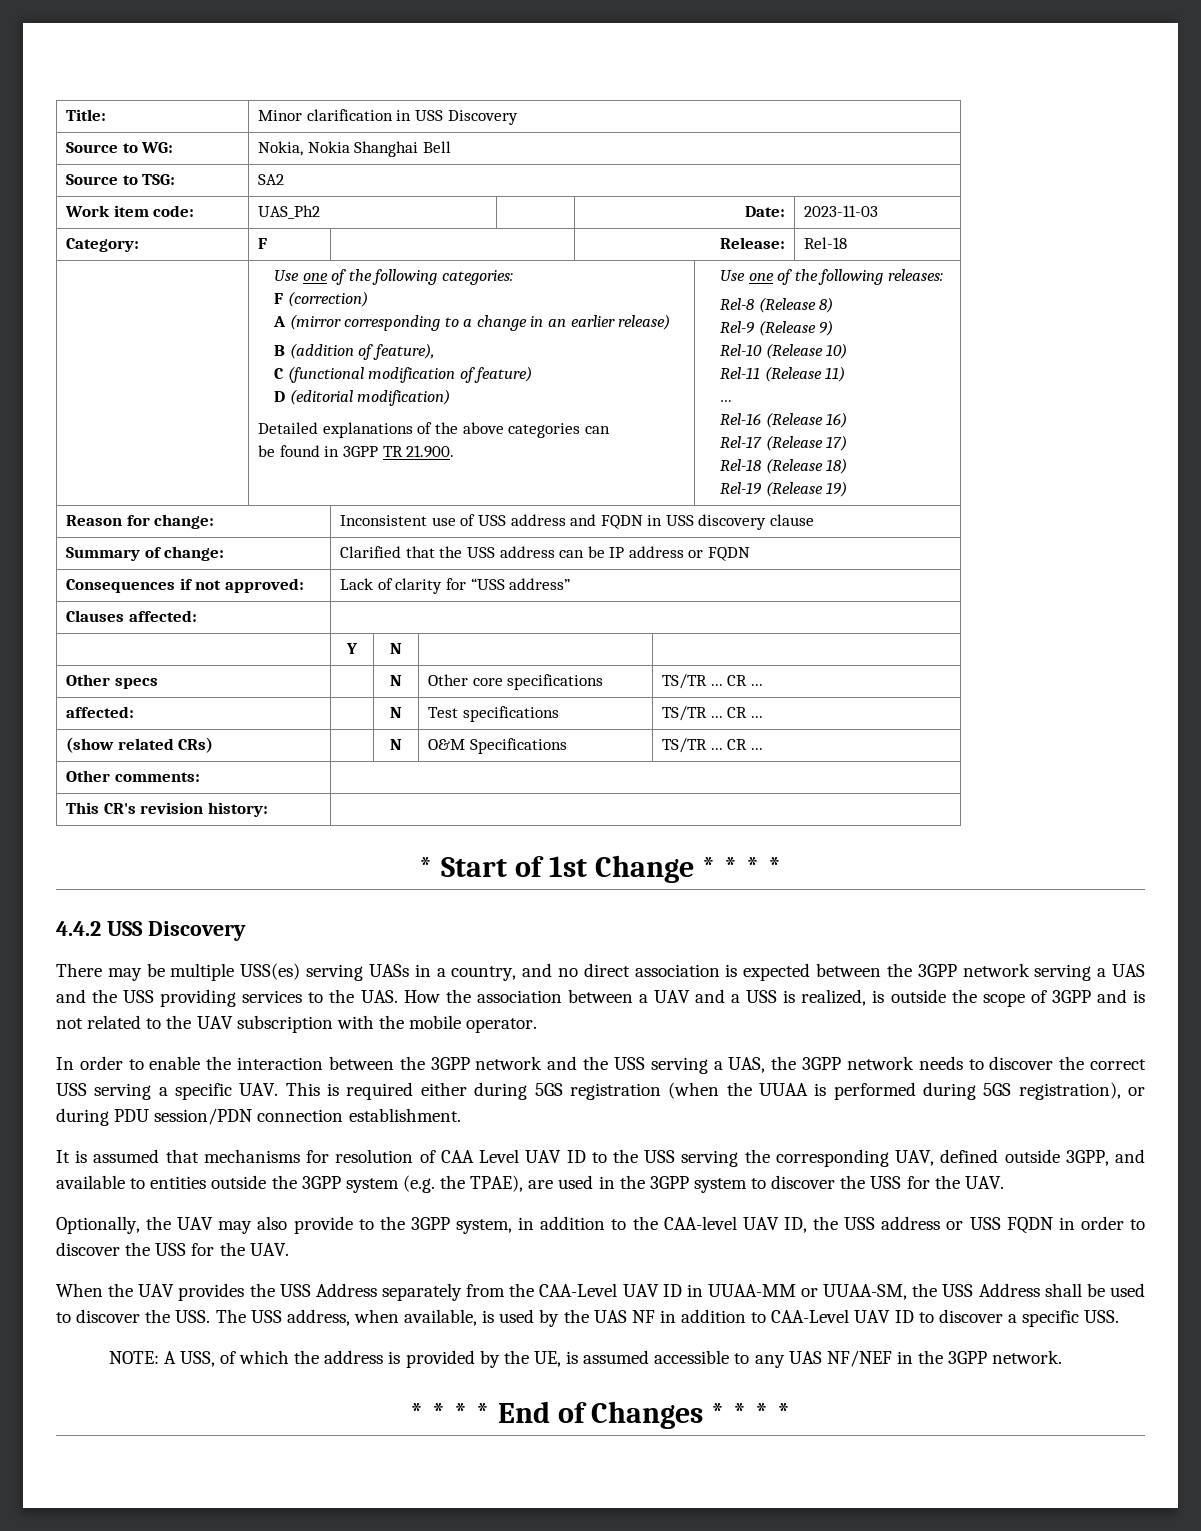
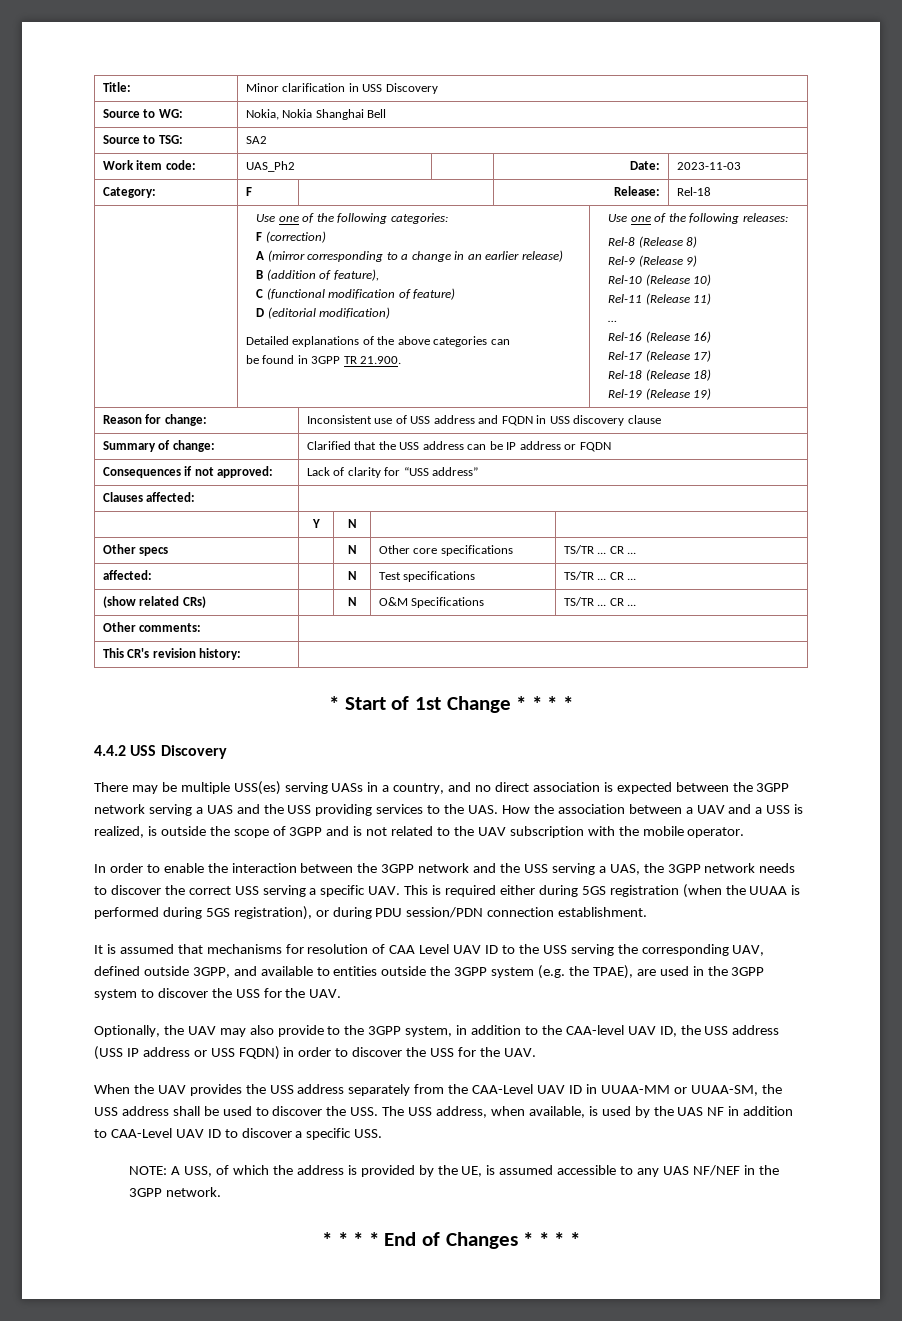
- Optionally, the UAV may also provide to the 3GPP system, in addition to the CAA-level UAV ID, the USS address or USS FQDN in order to discover the USS for the UAV.
+ Optionally, the UAV may also provide to the 3GPP system, in addition to the CAA-level UAV ID, the USS address (USS IP address or USS FQDN) in order to discover the USS for the UAV.
- When the UAV provides the USS Address separately from the CAA-Level UAV ID in UUAA-MM or UUAA-SM, the USS Address shall be used to discover the USS. The USS address, when available, is used by the UAS NF in addition to CAA-Level UAV ID to discover a specific USS.
+ When the UAV provides the USS address separately from the CAA-Level UAV ID in UUAA-MM or UUAA-SM, the USS address shall be used to discover the USS. The USS address, when available, is used by the UAS NF in addition to CAA-Level UAV ID to discover a specific USS.

